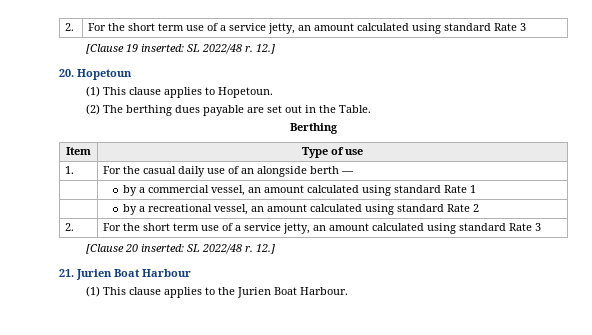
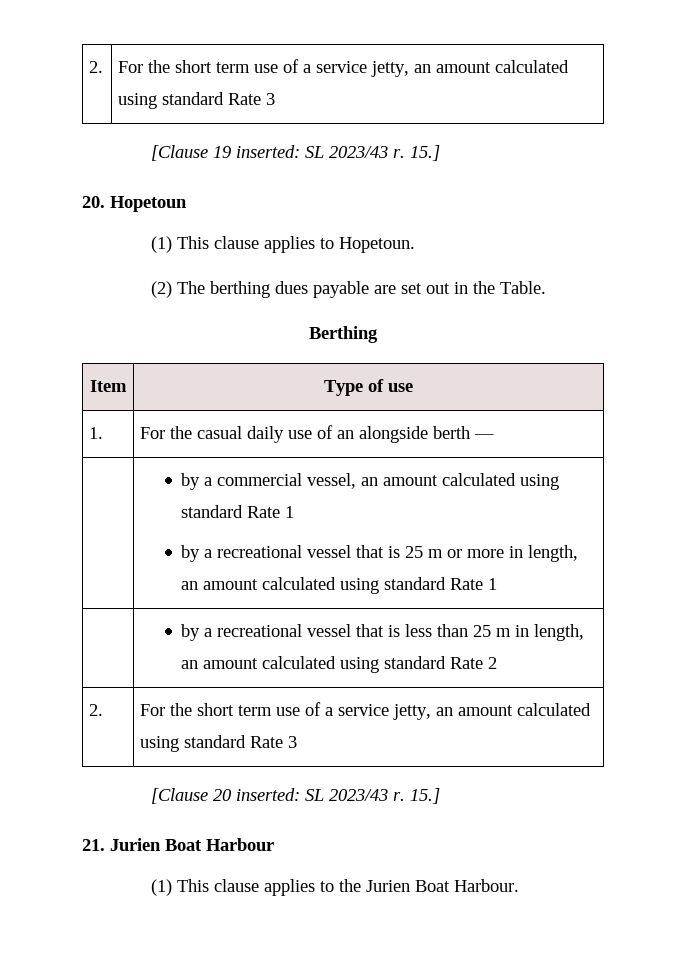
- [Clause 19 inserted: SL 2022/48 r. 12.]
+ [Clause 19 inserted: SL 2023/43 r. 15.]
  | by a commercial vessel, an amount calculated using standard Rate 1
- | by a recreational vessel, an amount calculated using standard Rate 2
+ by a recreational vessel that is 25 m or more in length, an amount calculated using standard Rate 1
+ | by a recreational vessel that is less than 25 m in length, an amount calculated using standard Rate 2
- [Clause 20 inserted: SL 2022/48 r. 12.]
+ [Clause 20 inserted: SL 2023/43 r. 15.]

